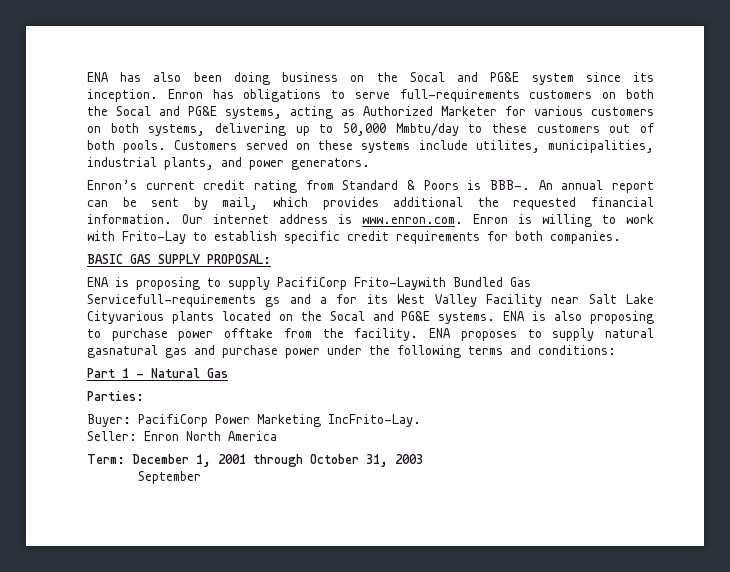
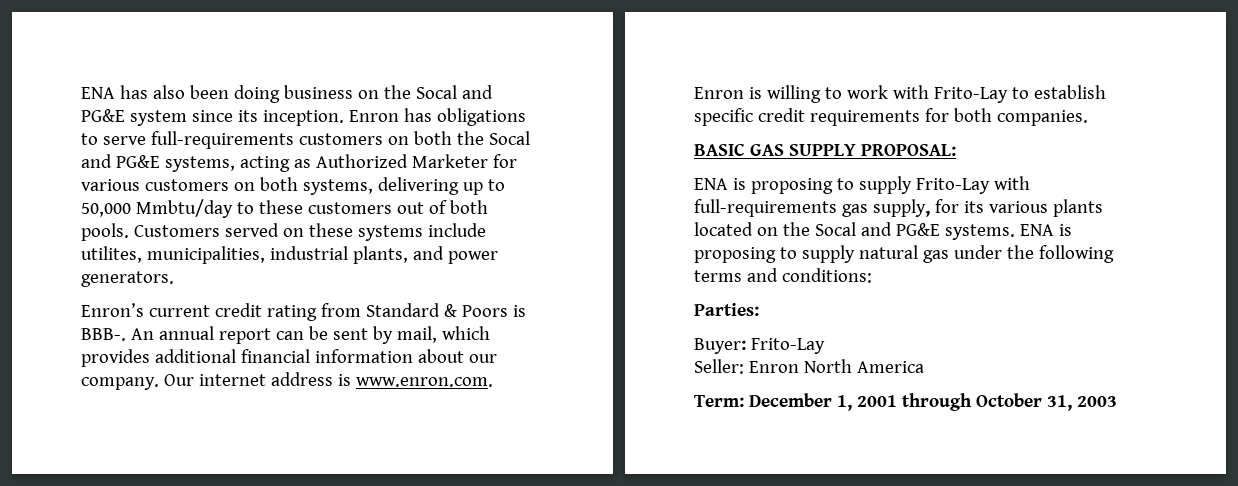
- An annual report can be sent by mail, which provides additional the requested financial information.
+ An annual report can be sent by mail, which provides additional financial information about our company.
- ENA is proposing to supply PacifiCorp Frito-Laywith Bundled Gas Servicefull-requirements gs and a for its West Valley Facility near Salt Lake Cityvarious plants located on the Socal and PG&E systems.
+ ENA is proposing to supply Frito-Lay with full-requirements gas supply, for its various plants located on the Socal and PG&E systems.
- ENA is also proposing to purchase power offtake from the facility. ENA proposes to supply natural gasnatural gas and purchase power under the following terms and conditions:
+ ENA is proposing to supply natural gas under the following terms and conditions:
- Part 1 - Natural Gas
  Parties:
- Buyer: PacifiCorp Power Marketing IncFrito-Lay.
+ Buyer: Frito-Lay
- September

